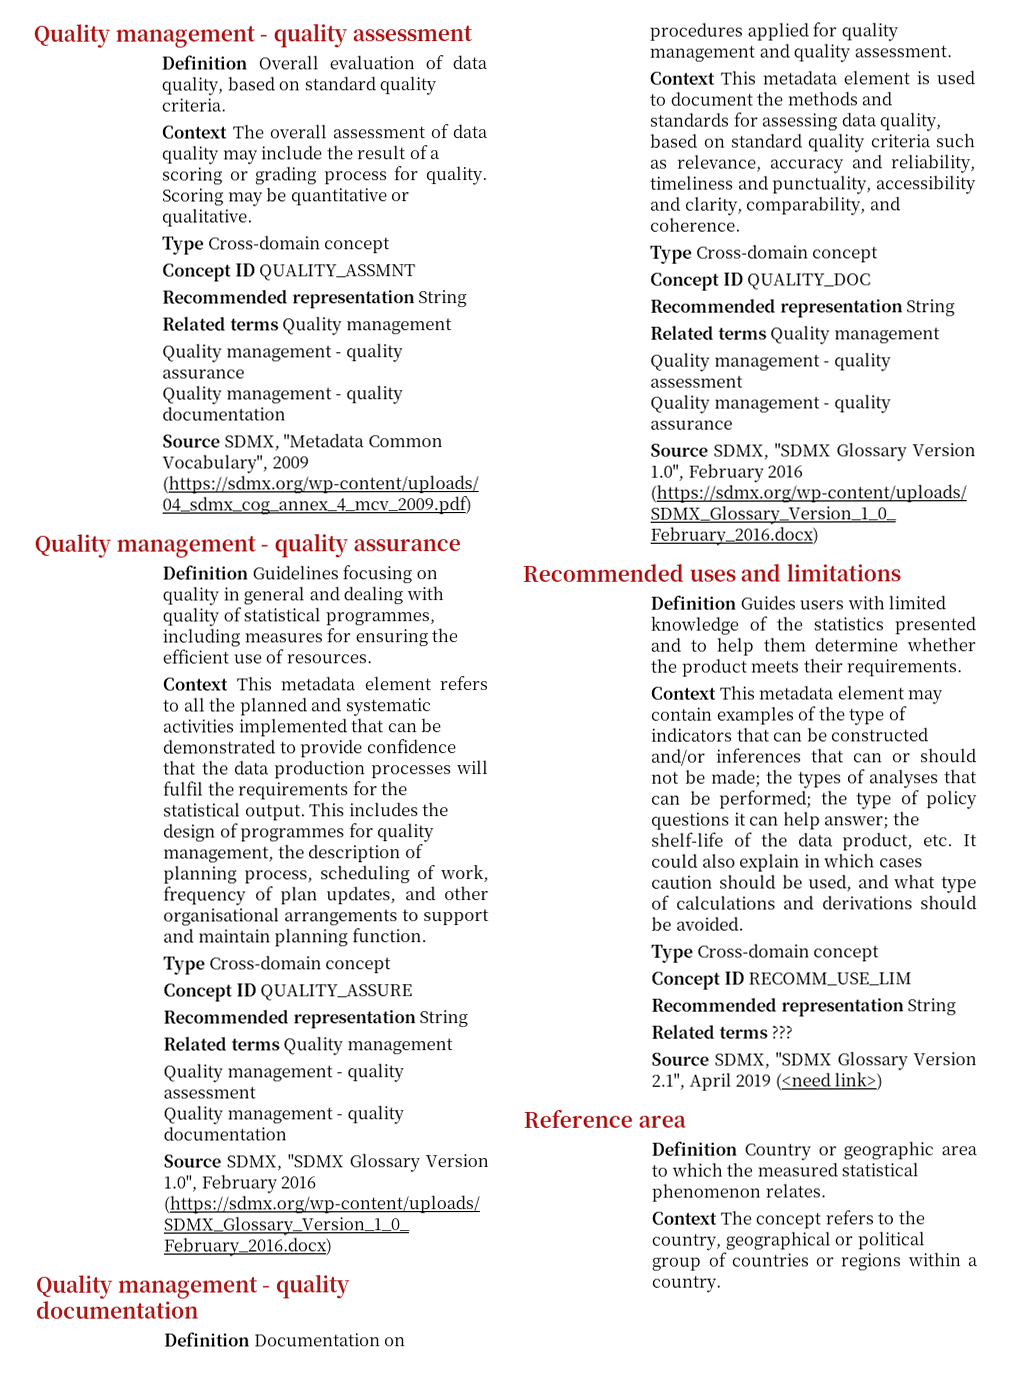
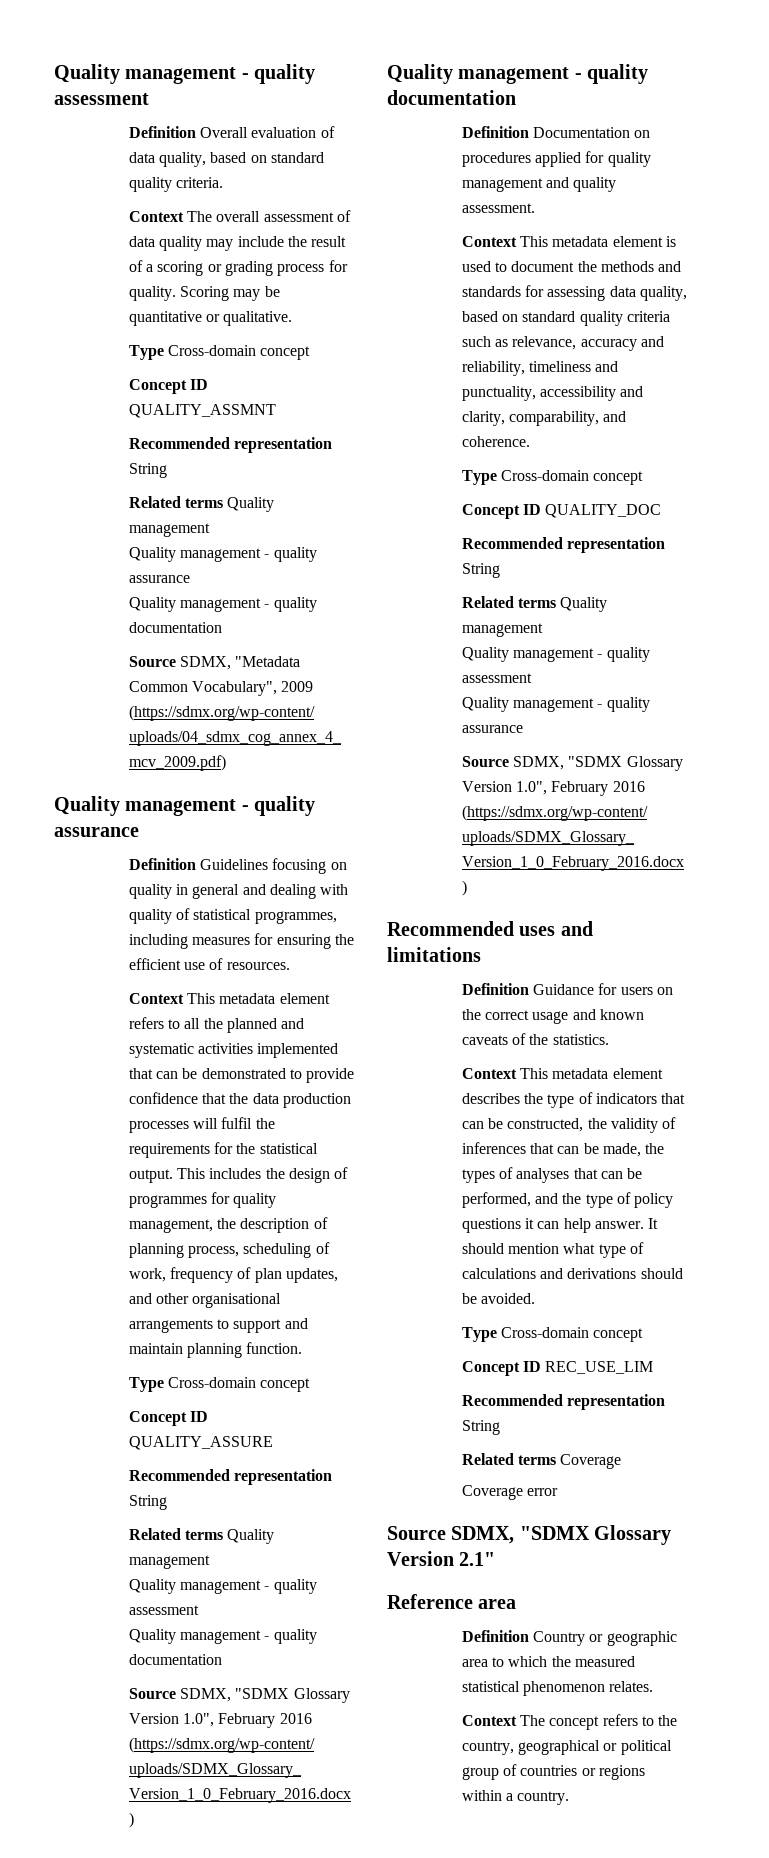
- Definition Guides users with limited knowledge of the statistics presented and to help them determine whether the product meets their requirements.
- Context This metadata element may contain examples of the type of indicators that can be constructed and/or inferences that can or should not be made; the types of analyses that can be performed; the type of policy questions it can help answer; the shelf-life of the data product, etc. It could also explain in which cases caution should be used, and what type of calculations and derivations should be avoided.
+ Definition Guidance for users on the correct usage and known caveats of the statistics.
+ Context This metadata element describes the type of indicators that can be constructed, the validity of inferences that can be made, the types of analyses that can be performed, and the type of policy questions it can help answer. It should mention what type of calculations and derivations should be avoided.
- Concept ID RECOMM_USE_LIM
+ Concept ID REC_USE_LIM
  Recommended representation String
- Related terms ???
- Source SDMX, "SDMX Glossary Version 2.1", April 2019 (<need link>)
+ Related terms Coverage
+ Coverage error
+ Source SDMX, "SDMX Glossary Version 2.1"

